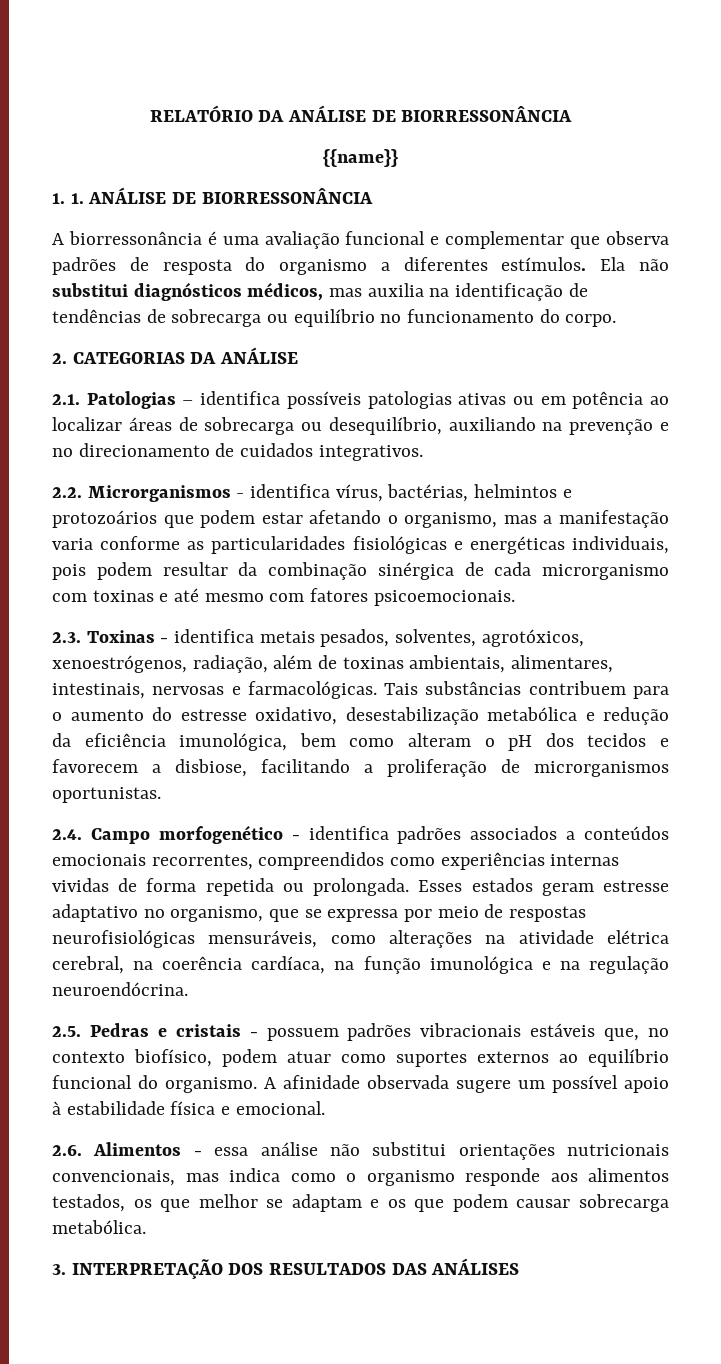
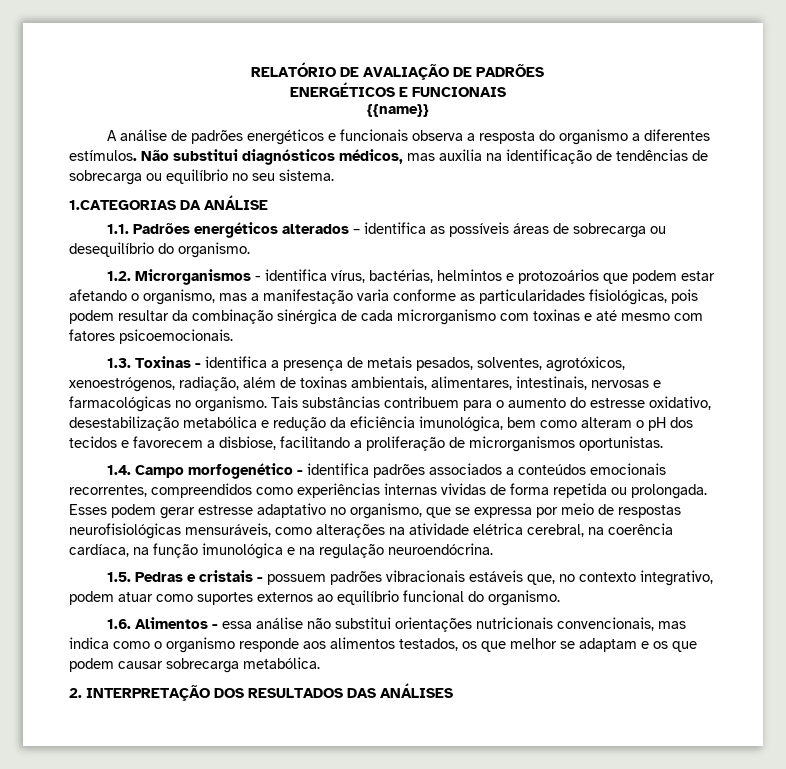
- RELATÓRIO DA ANÁLISE DE BIORRESSONÂNCIA
+ RELATÓRIO DE AVALIAÇÃO DE PADRÕES
+ ENERGÉTICOS E FUNCIONAIS
  {{name}}
- 1. 1. ANÁLISE DE BIORRESSONÂNCIA
- A biorressonância é uma avaliação funcional e complementar que observa padrões de resposta do organismo a diferentes estímulos.
+ A análise de padrões energéticos e funcionais observa a resposta do organismo a diferentes estímulos.
- Ela não substitui diagnósticos médicos, mas auxilia na identificação de tendências de sobrecarga ou equilíbrio no funcionamento do corpo.
- 2. CATEGORIAS DA ANÁLISE
- 2.1. Patologias – identifica possíveis patologias ativas ou em potência ao localizar áreas de sobrecarga ou desequilíbrio, auxiliando na prevenção e no direcionamento de cuidados integrativos.
- 2.2. Microrganismos - identifica vírus, bactérias, helmintos e protozoários que podem estar afetando o organismo, mas a manifestação varia conforme as particularidades fisiológicas e energéticas individuais, pois podem resultar da combinação sinérgica de cada microrganismo com toxinas e até mesmo com fatores psicoemocionais.
+ Não substitui diagnósticos médicos, mas auxilia na identificação de tendências de sobrecarga ou equilíbrio no seu sistema.
+ 1.CATEGORIAS DA ANÁLISE
+ 1.1. Padrões energéticos alterados – identifica as possíveis áreas de sobrecarga ou desequilíbrio do organismo.
+ 1.2. Microrganismos - identifica vírus, bactérias, helmintos e protozoários que podem estar afetando o organismo, mas a manifestação varia conforme as particularidades fisiológicas, pois podem resultar da combinação sinérgica de cada microrganismo com toxinas e até mesmo com fatores psicoemocionais.
- 2.3. Toxinas - identifica metais pesados, solventes, agrotóxicos, xenoestrógenos, radiação, além de toxinas ambientais, alimentares, intestinais, nervosas e farmacológicas.
+ 1.3. Toxinas - identifica a presença de metais pesados, solventes, agrotóxicos, xenoestrógenos, radiação, além de toxinas ambientais, alimentares, intestinais, nervosas e farmacológicas no organismo.
- 2.4. Campo morfogenético - identifica padrões associados a conteúdos emocionais recorrentes, compreendidos como experiências internas vividas de forma repetida ou prolongada.
+ 1.4. Campo morfogenético - identifica padrões associados a conteúdos emocionais recorrentes, compreendidos como experiências internas vividas de forma repetida ou prolongada.
- Esses estados geram estresse adaptativo no organismo, que se expressa por meio de respostas neurofisiológicas mensuráveis, como alterações na atividade elétrica cerebral, na coerência cardíaca, na função imunológica e na regulação neuroendócrina.
+ Esses podem gerar estresse adaptativo no organismo, que se expressa por meio de respostas neurofisiológicas mensuráveis, como alterações na atividade elétrica cerebral, na coerência cardíaca, na função imunológica e na regulação neuroendócrina.
- 2.5. Pedras e cristais - possuem padrões vibracionais estáveis que, no contexto biofísico, podem atuar como suportes externos ao equilíbrio funcional do organismo. A afinidade observada sugere um possível apoio à estabilidade física e emocional.
- 2.6. Alimentos - essa análise não substitui orientações nutricionais convencionais, mas indica como o organismo responde aos alimentos testados, os que melhor se adaptam e os que podem causar sobrecarga metabólica.
+ 1.5. Pedras e cristais - possuem padrões vibracionais estáveis que, no contexto integrativo, podem atuar como suportes externos ao equilíbrio funcional do organismo.
+ 1.6. Alimentos - essa análise não substitui orientações nutricionais convencionais, mas indica como o organismo responde aos alimentos testados, os que melhor se adaptam e os que podem causar sobrecarga metabólica.
- 3. INTERPRETAÇÃO DOS RESULTADOS DAS ANÁLISES
+ 2. INTERPRETAÇÃO DOS RESULTADOS DAS ANÁLISES

